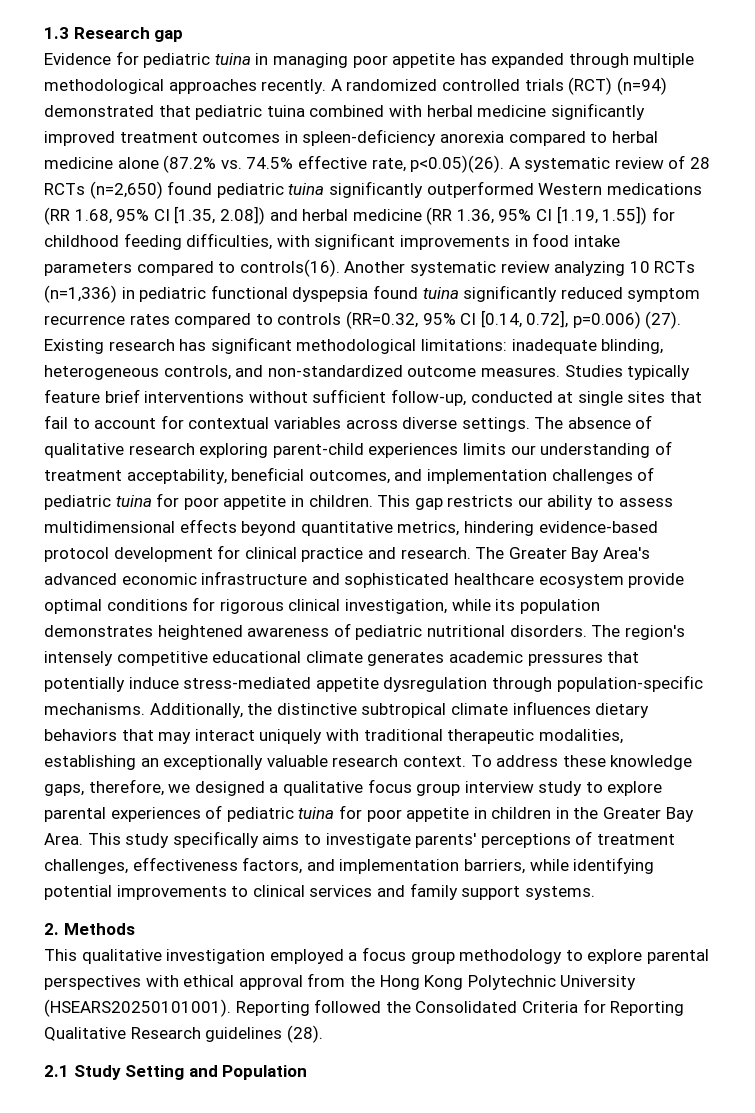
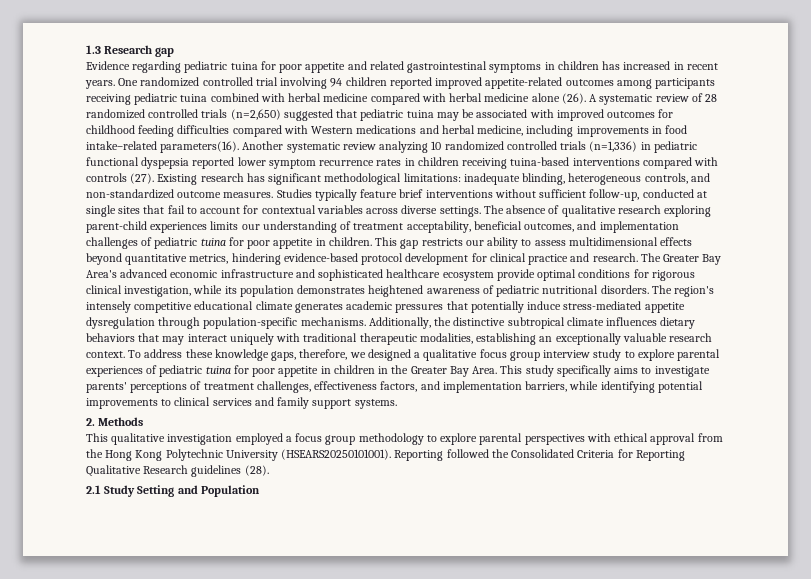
- Evidence for pediatric tuina in managing poor appetite has expanded through multiple methodological approaches recently. A randomized controlled trials (RCT) (n=94) demonstrated that pediatric tuina combined with herbal medicine significantly improved treatment outcomes in spleen-deficiency anorexia compared to herbal medicine alone (87.2% vs. 74.5% effective rate, p<0.05)(26). A systematic review of 28 RCTs (n=2,650) found pediatric tuina significantly outperformed Western medications (RR 1.68, 95% CI [1.35, 2.08]) and herbal medicine (RR 1.36, 95% CI [1.19, 1.55]) for childhood feeding difficulties, with significant improvements in food intake parameters compared to controls(16).
+ Evidence regarding pediatric tuina for poor appetite and related gastrointestinal symptoms in children has increased in recent years. One randomized controlled trial involving 94 children reported improved appetite-related outcomes among participants receiving pediatric tuina combined with herbal medicine compared with herbal medicine alone (26). A systematic review of 28 randomized controlled trials (n=2,650) suggested that pediatric tuina may be associated with improved outcomes for childhood feeding difficulties compared with Western medications and herbal medicine, including improvements in food intake–related parameters(16).
- Another systematic review analyzing 10 RCTs (n=1,336) in pediatric functional dyspepsia found tuina significantly reduced symptom recurrence rates compared to controls (RR=0.32, 95% CI [0.14, 0.72], p=0.006) (27).
+ Another systematic review analyzing 10 randomized controlled trials (n=1,336) in pediatric functional dyspepsia reported lower symptom recurrence rates in children receiving tuina-based interventions compared with controls (27).

